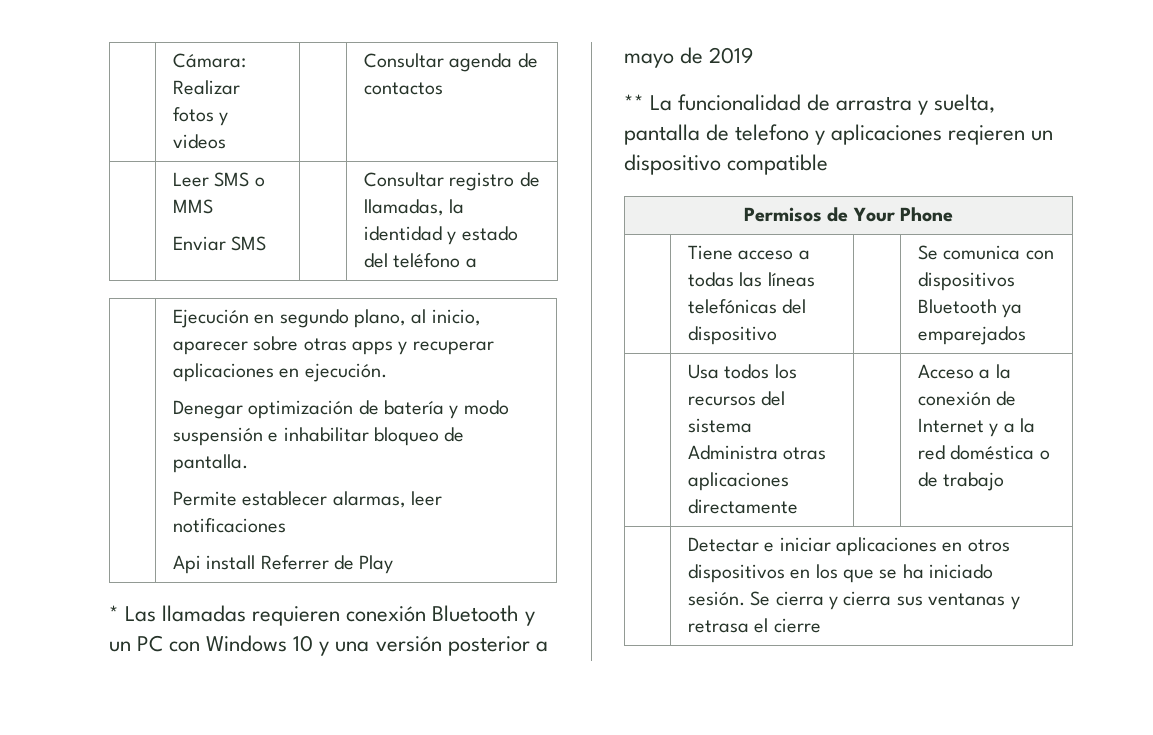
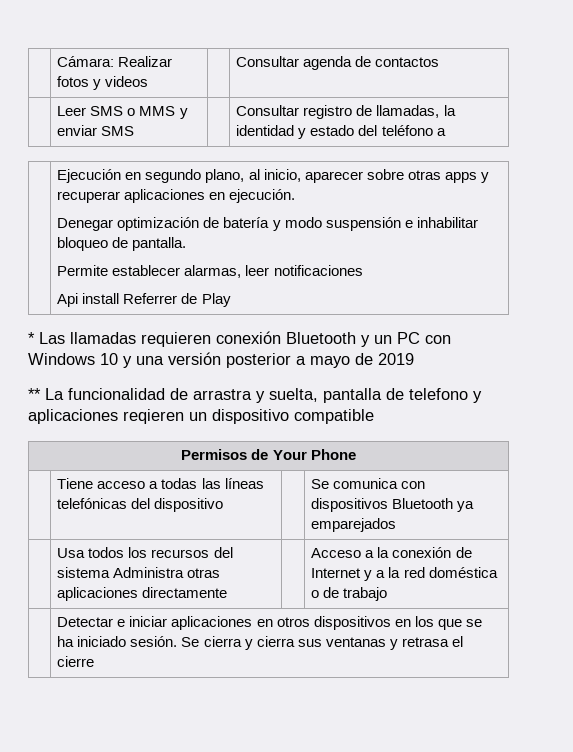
- | Leer SMS o MMS
- Enviar SMS | | Consultar registro de llamadas, la identidad y estado del teléfono a
+ | Leer SMS o MMS y enviar SMS | | Consultar registro de llamadas, la identidad y estado del teléfono a

